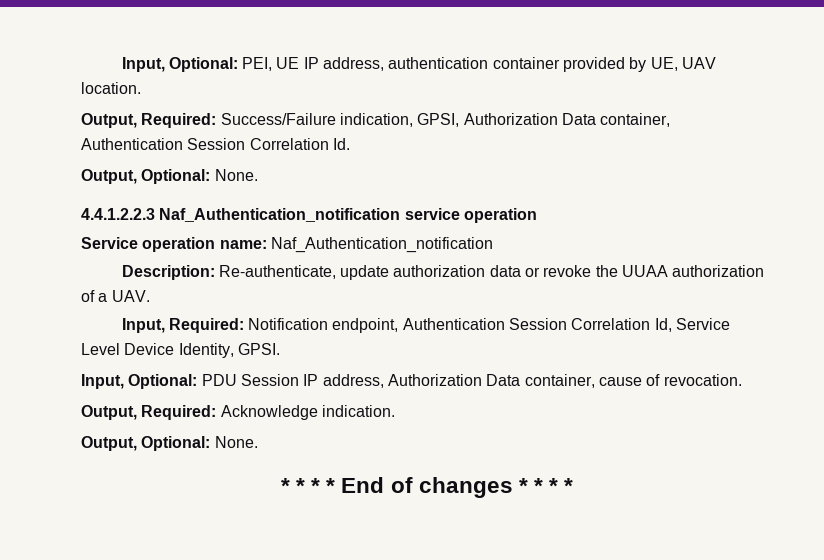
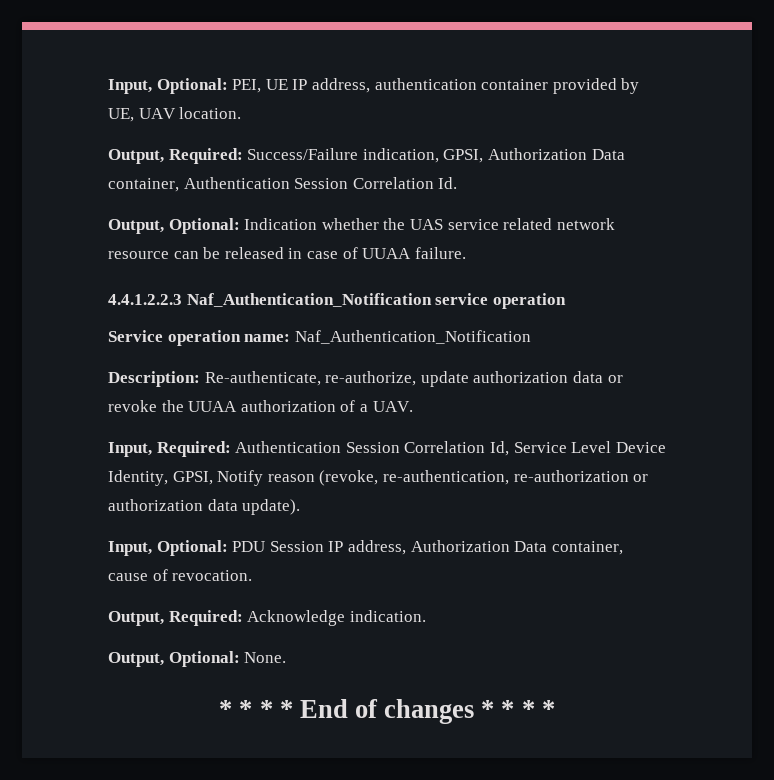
  Output, Required: Success/Failure indication, GPSI, Authorization Data container, Authentication Session Correlation Id.
- Output, Optional: None.
+ Output, Optional: Indication whether the UAS service related network resource can be released in case of UUAA failure.
- 4.4.1.2.2.3 Naf_Authentication_notification service operation
+ 4.4.1.2.2.3 Naf_Authentication_Notification service operation
- Service operation name: Naf_Authentication_notification
+ Service operation name: Naf_Authentication_Notification
- Description: Re-authenticate, update authorization data or revoke the UUAA authorization of a UAV.
+ Description: Re-authenticate, re-authorize, update authorization data or revoke the UUAA authorization of a UAV.
- Input, Required: Notification endpoint, Authentication Session Correlation Id, Service Level Device Identity, GPSI.
+ Input, Required: Authentication Session Correlation Id, Service Level Device Identity, GPSI, Notify reason (revoke, re-authentication, re-authorization or authorization data update).

